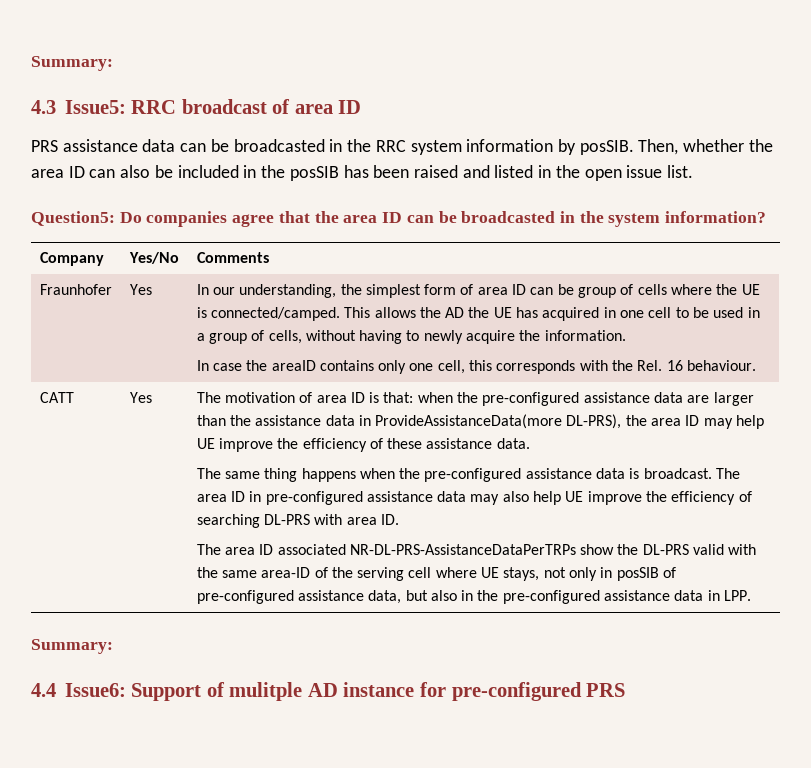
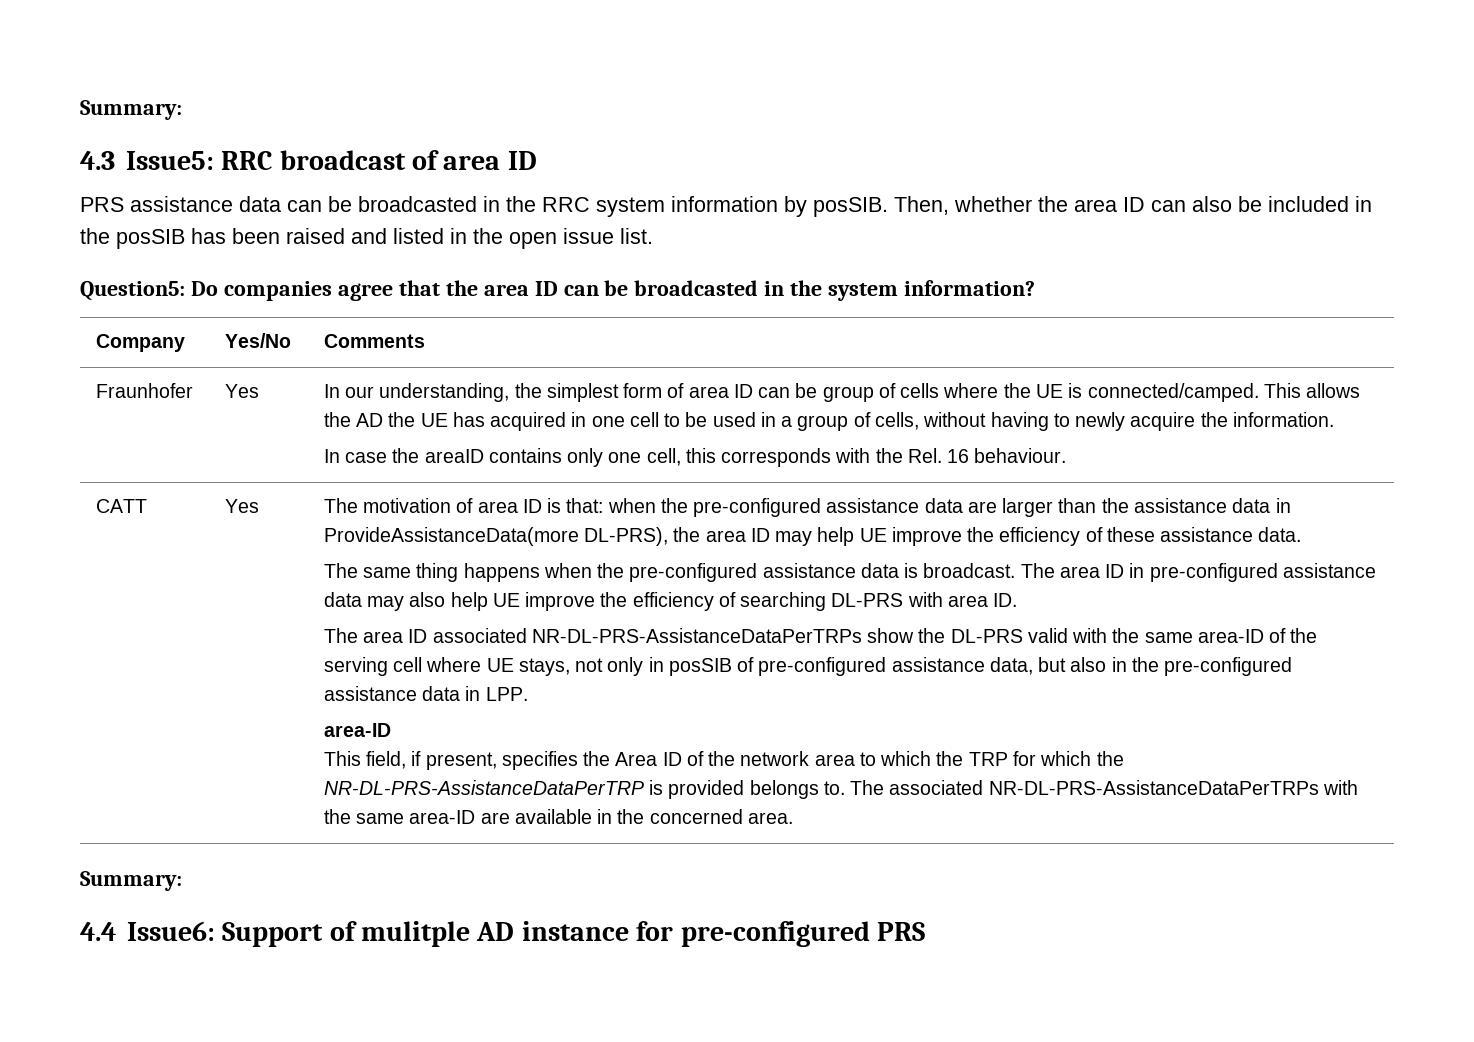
  The area ID associated NR-DL-PRS-AssistanceDataPerTRPs show the DL-PRS valid with the same area-ID of the serving cell where UE stays, not only in posSIB of pre-configured assistance data, but also in the pre-configured assistance data in LPP.
+ area-ID
+ This field, if present, specifies the Area ID of the network area to which the TRP for which the NR-DL-PRS-AssistanceDataPerTRP is provided belongs to. The associated NR-DL-PRS-AssistanceDataPerTRPs with the same area-ID are available in the concerned area.

